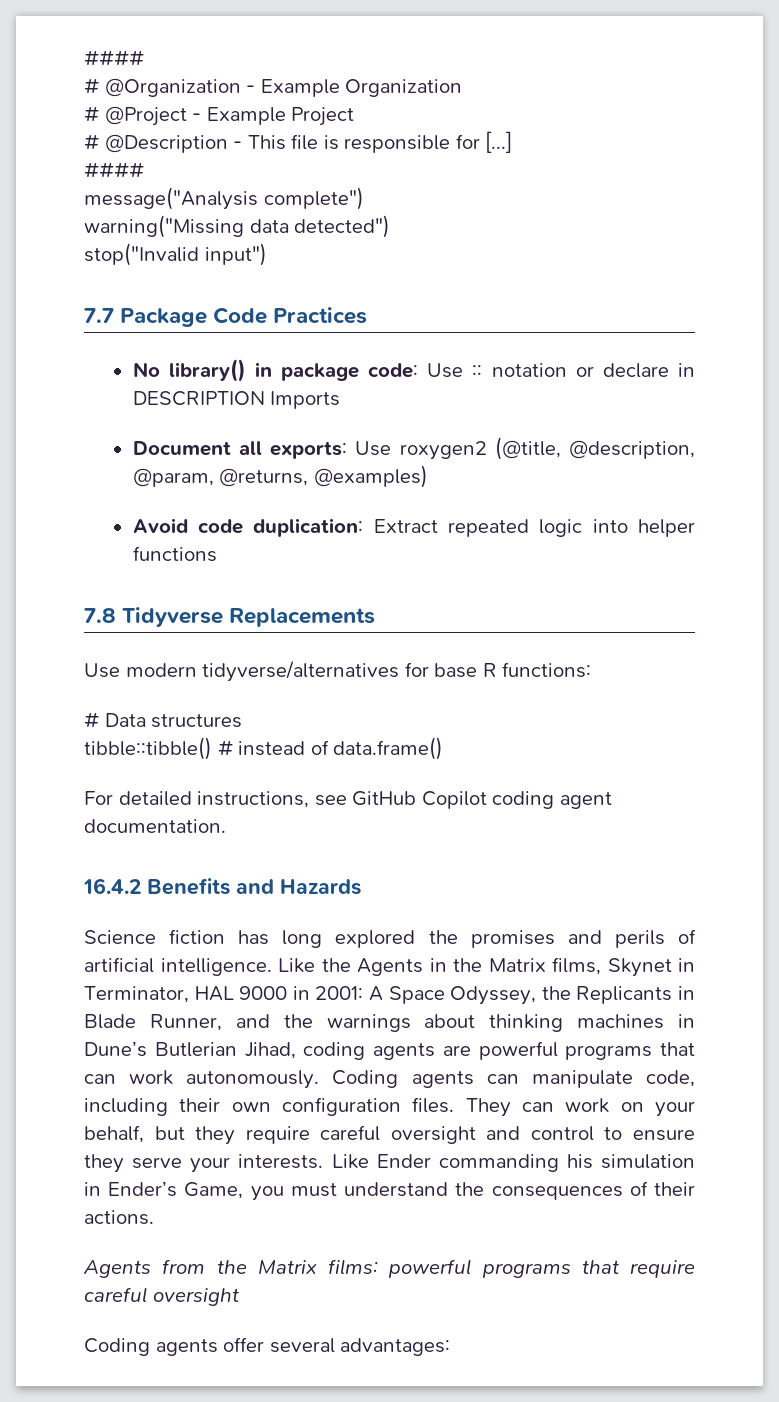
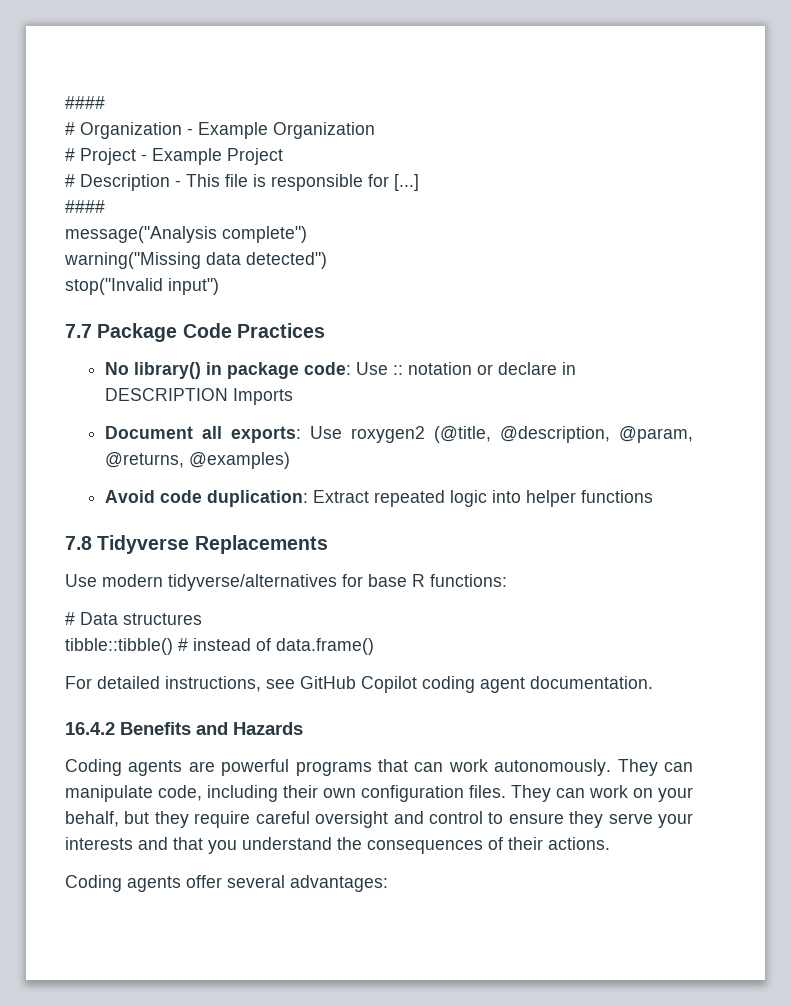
- # @Organization - Example Organization
+ # Organization - Example Organization
- # @Project - Example Project
+ # Project - Example Project
- # @Description - This file is responsible for [...]
+ # Description - This file is responsible for [...]
- Science fiction has long explored the promises and perils of artificial intelligence. Like the Agents in the Matrix films, Skynet in Terminator, HAL 9000 in 2001: A Space Odyssey, the Replicants in Blade Runner, and the warnings about thinking machines in Dune’s Butlerian Jihad, coding agents are powerful programs that can work autonomously.
+ Coding agents are powerful programs that can work autonomously.
- Coding agents can manipulate code, including their own configuration files.
+ They can manipulate code, including their own configuration files.
- They can work on your behalf, but they require careful oversight and control to ensure they serve your interests. Like Ender commanding his simulation in Ender’s Game, you must understand the consequences of their actions.
+ They can work on your behalf, but they require careful oversight and control to ensure they serve your interests and that you understand the consequences of their actions.
- Agents from the Matrix films: powerful programs that require careful oversight

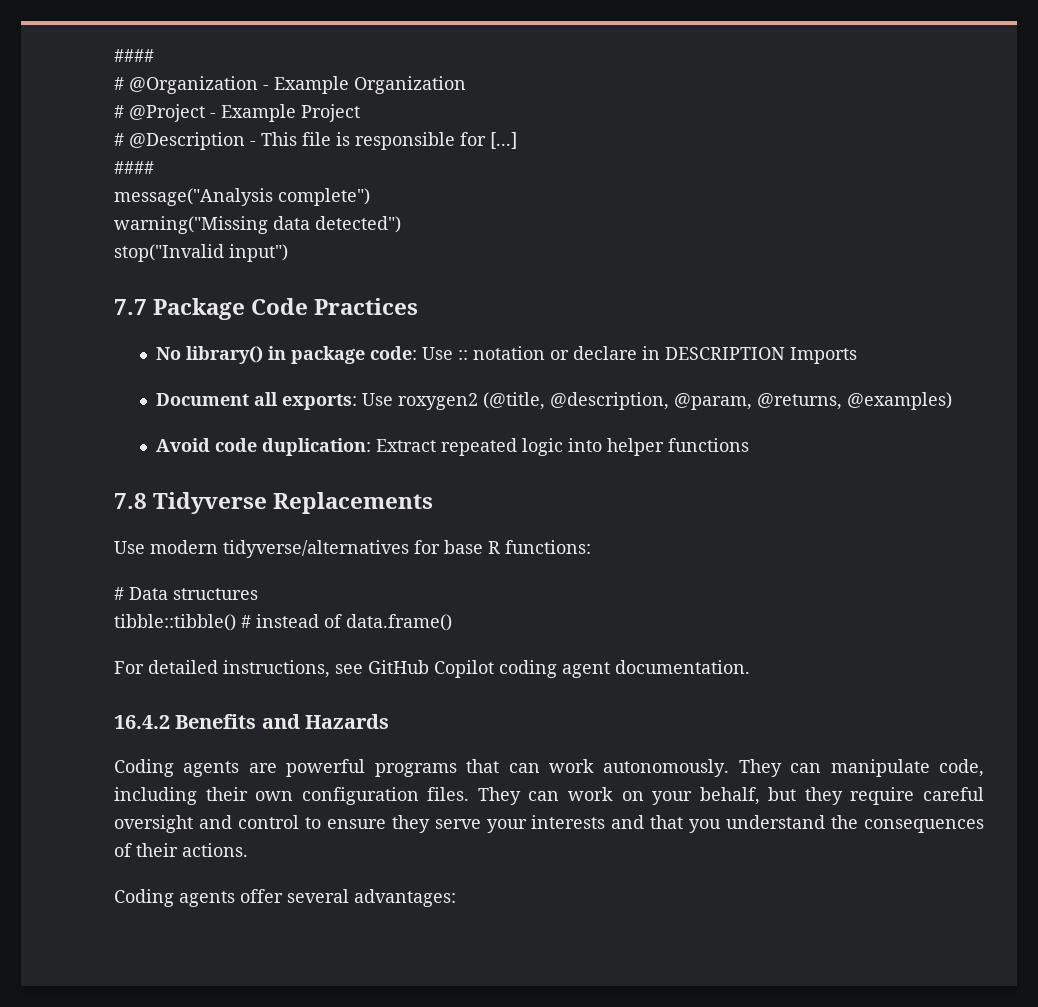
- # Organization - Example Organization
+ # @Organization - Example Organization
- # Project - Example Project
+ # @Project - Example Project
- # Description - This file is responsible for [...]
+ # @Description - This file is responsible for [...]

